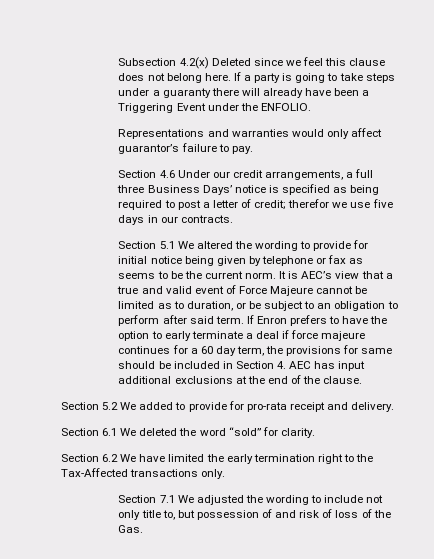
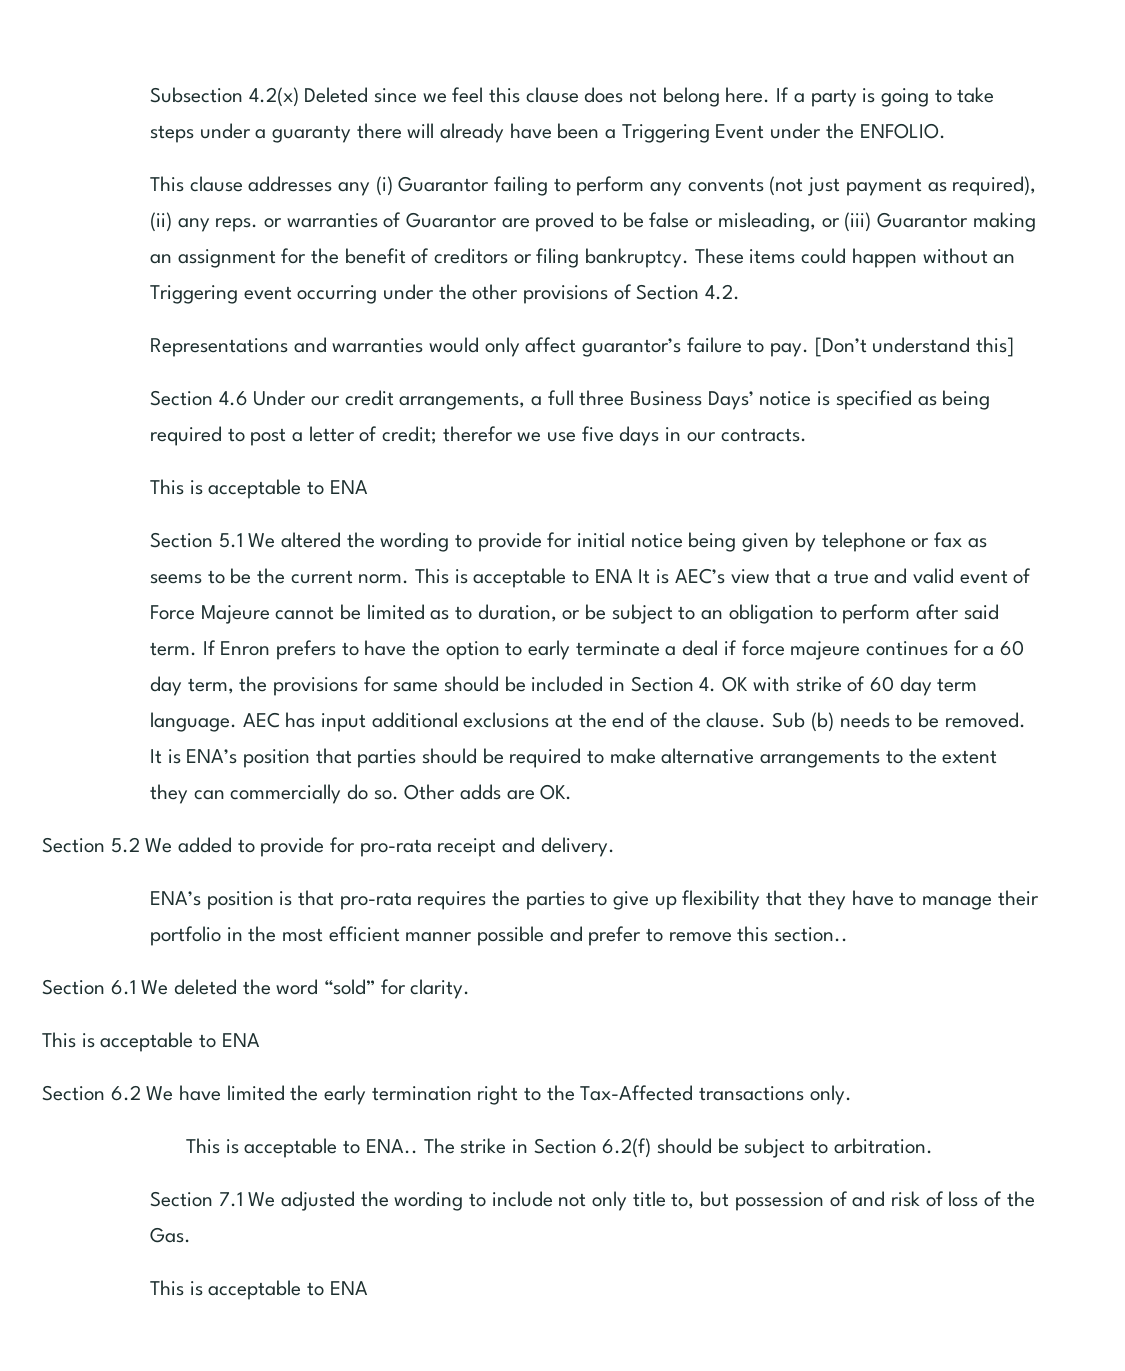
+ This clause addresses any (i) Guarantor failing to perform any convents (not just payment as required), (ii) any reps. or warranties of Guarantor are proved to be false or misleading, or (iii) Guarantor making an assignment for the benefit of creditors or filing bankruptcy. These items could happen without an Triggering event occurring under the other provisions of Section 4.2.
+ [Don’t understand this]
  Section 4.6 Under our credit arrangements, a full three Business Days’ notice is specified as being required to post a letter of credit; therefor we use five days in our contracts.
+ This is acceptable to ENA
- It is AEC’s view that a true and valid event of Force Majeure cannot be limited as to duration, or be subject to an obligation to perform after said term.
+ This is acceptable to ENA It is AEC’s view that a true and valid event of Force Majeure cannot be limited as to duration, or be subject to an obligation to perform after said term.
- If Enron prefers to have the option to early terminate a deal if force majeure continues for a 60 day term, the provisions for same should be included in Section 4. AEC has input additional exclusions at the end of the clause.
+ If Enron prefers to have the option to early terminate a deal if force majeure continues for a 60 day term, the provisions for same should be included in Section 4. OK with strike of 60 day term language. AEC has input additional exclusions at the end of the clause. Sub (b) needs to be removed. It is ENA’s position that parties should be required to make alternative arrangements to the extent they can commercially do so. Other adds are OK.
+ ENA’s position is that pro-rata requires the parties to give up flexibility that they have to manage their portfolio in the most efficient manner possible and prefer to remove this section..
  Section 6.1 We deleted the word “sold” for clarity.
+ This is acceptable to ENA
+ This is acceptable to ENA.. The strike in Section 6.2(f) should be subject to arbitration.
  Section 7.1 We adjusted the wording to include not only title to, but possession of and risk of loss of the Gas.
+ This is acceptable to ENA

